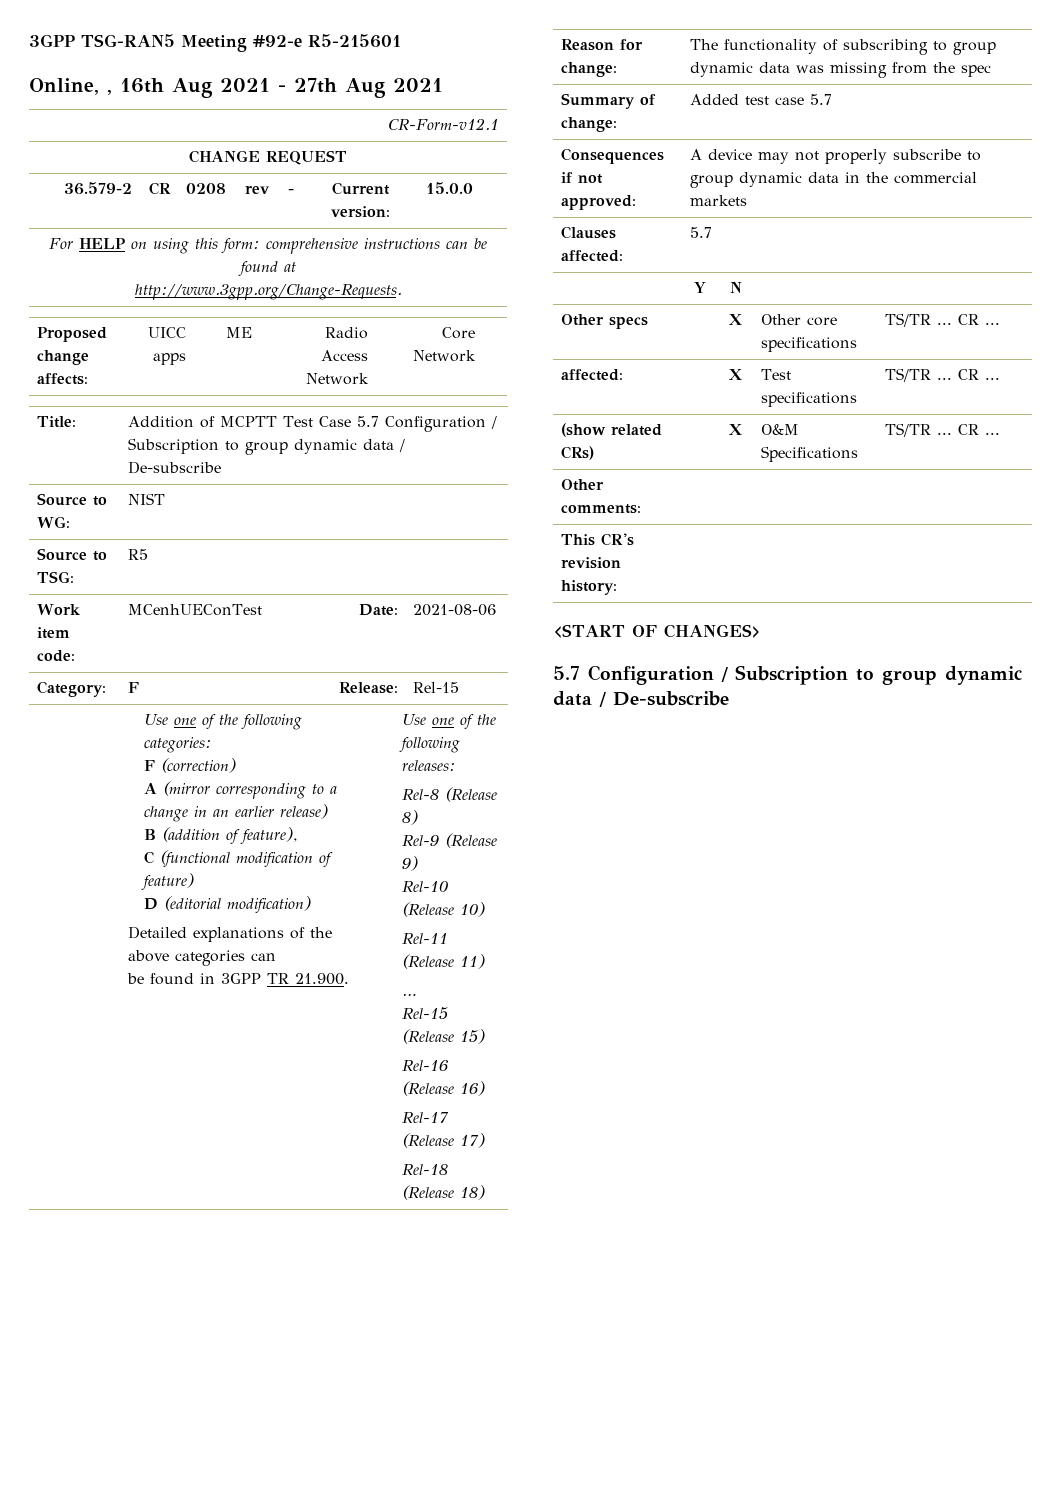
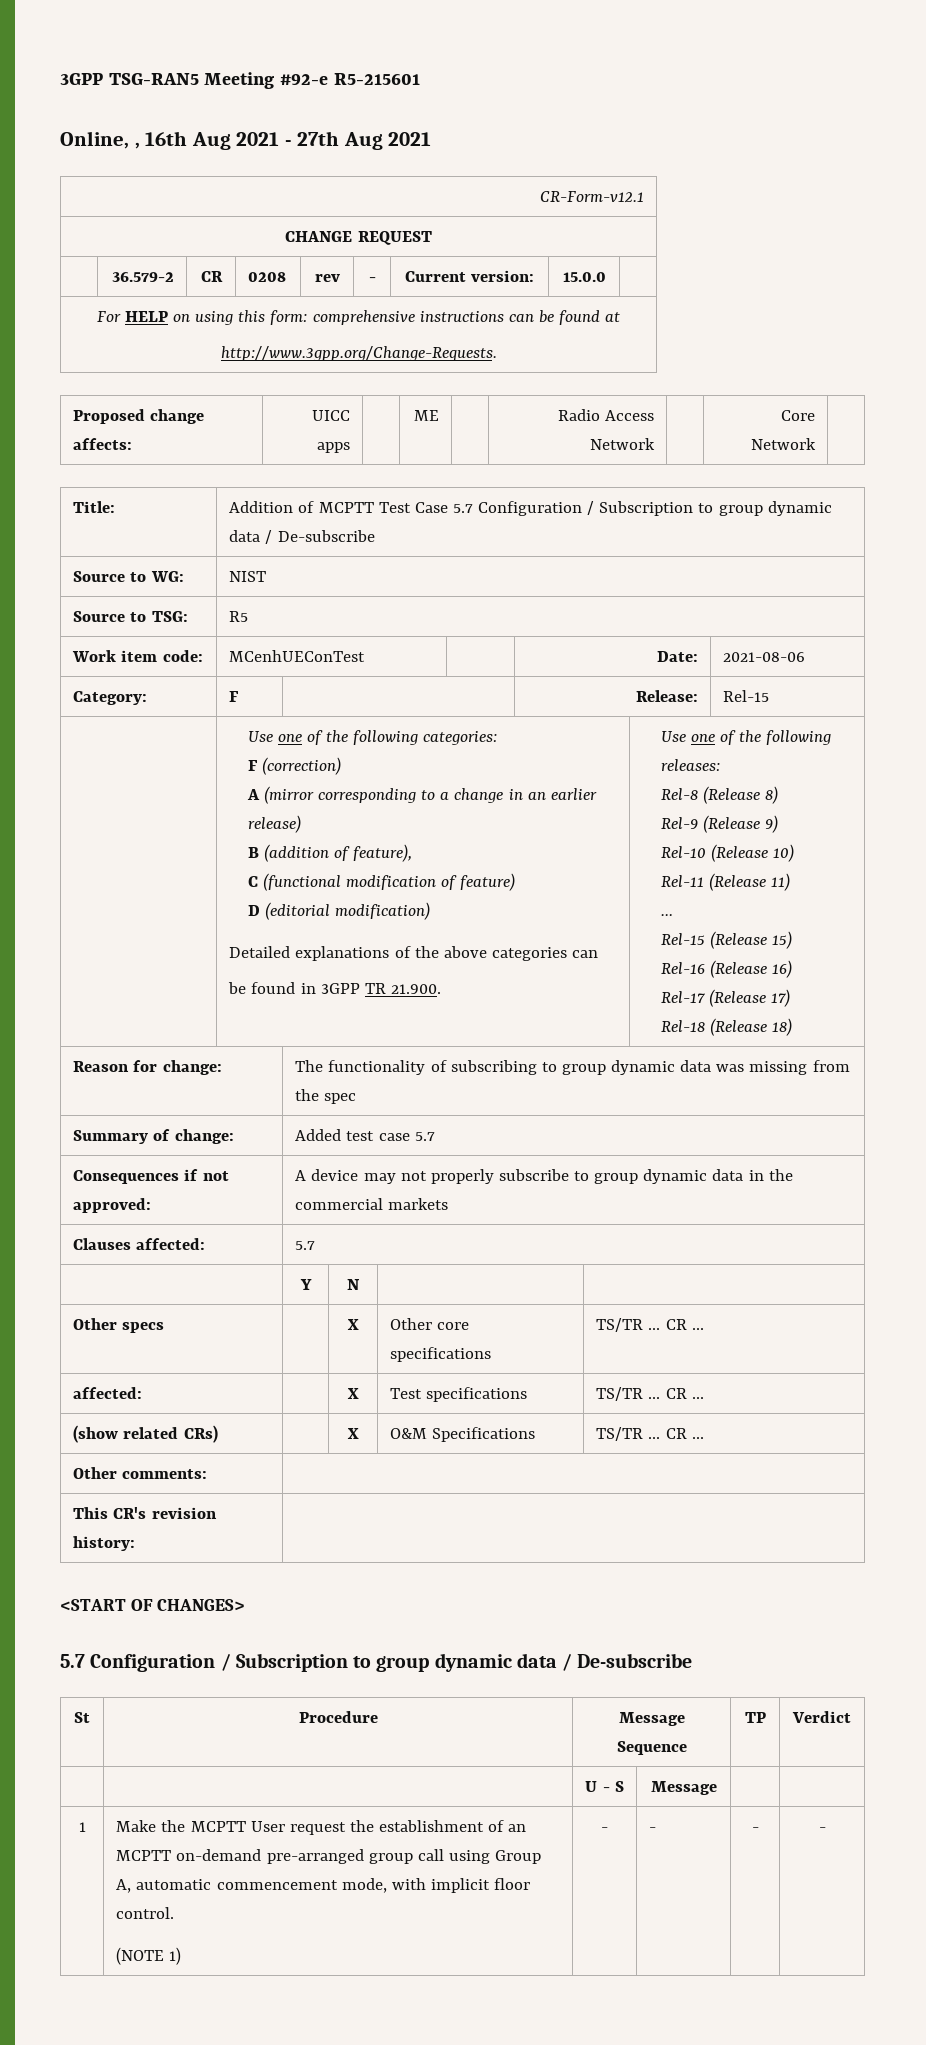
+ St | Procedure | Message Sequence | TP | Verdict
+ | | U - S | Message | |
+ 1 | Make the MCPTT User request the establishment of an MCPTT on-demand pre-arranged group call using Group A, automatic commencement mode, with implicit floor control.
+ (NOTE 1) | - | - | - | -

